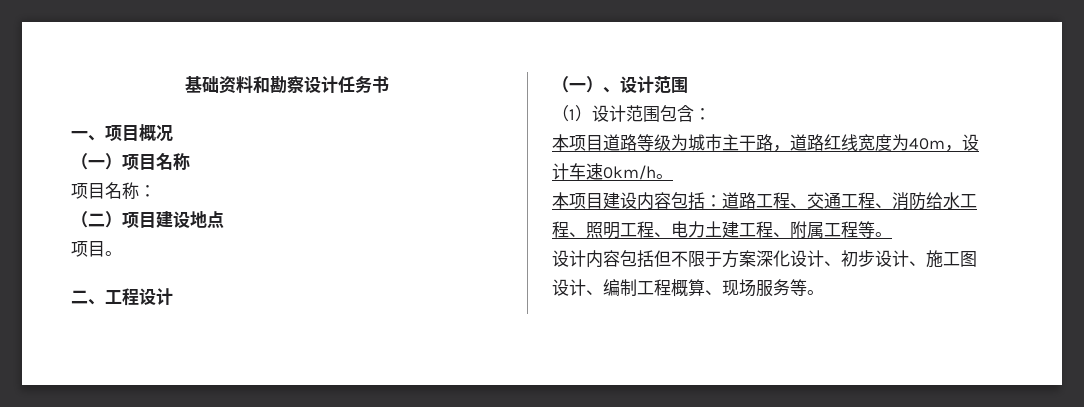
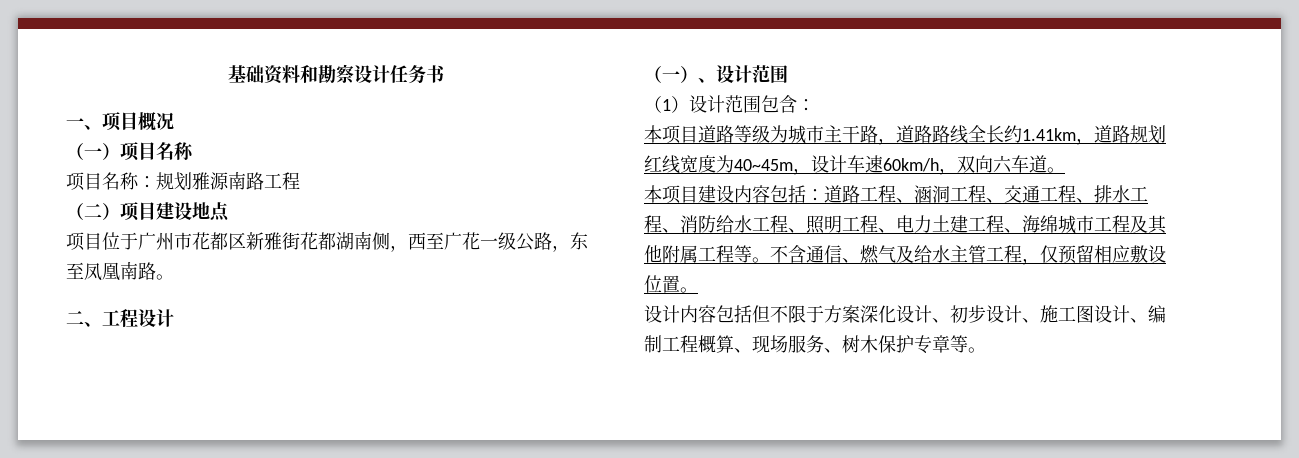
- 项目名称：
+ 项目名称：规划雅源南路工程
- 项目。
+ 项目位于广州市花都区新雅街花都湖南侧，西至广花一级公路，东至凤凰南路。
- 本项目道路等级为城市主干路，道路红线宽度为40m，设计车速0km/h。
+ 本项目道路等级为城市主干路，道路路线全长约1.41km，道路规划红线宽度为40~45m，设计车速60km/h，双向六车道。
- 本项目建设内容包括：道路工程、交通工程、消防给水工程、照明工程、电力土建工程、附属工程等。
+ 本项目建设内容包括：道路工程、涵洞工程、交通工程、排水工程、消防给水工程、照明工程、电力土建工程、海绵城市工程及其他附属工程等。不含通信、燃气及给水主管工程，仅预留相应敷设位置。
- 设计内容包括但不限于方案深化设计、初步设计、施工图设计、编制工程概算、现场服务等。
+ 设计内容包括但不限于方案深化设计、初步设计、施工图设计、编制工程概算、现场服务、树木保护专章等。

